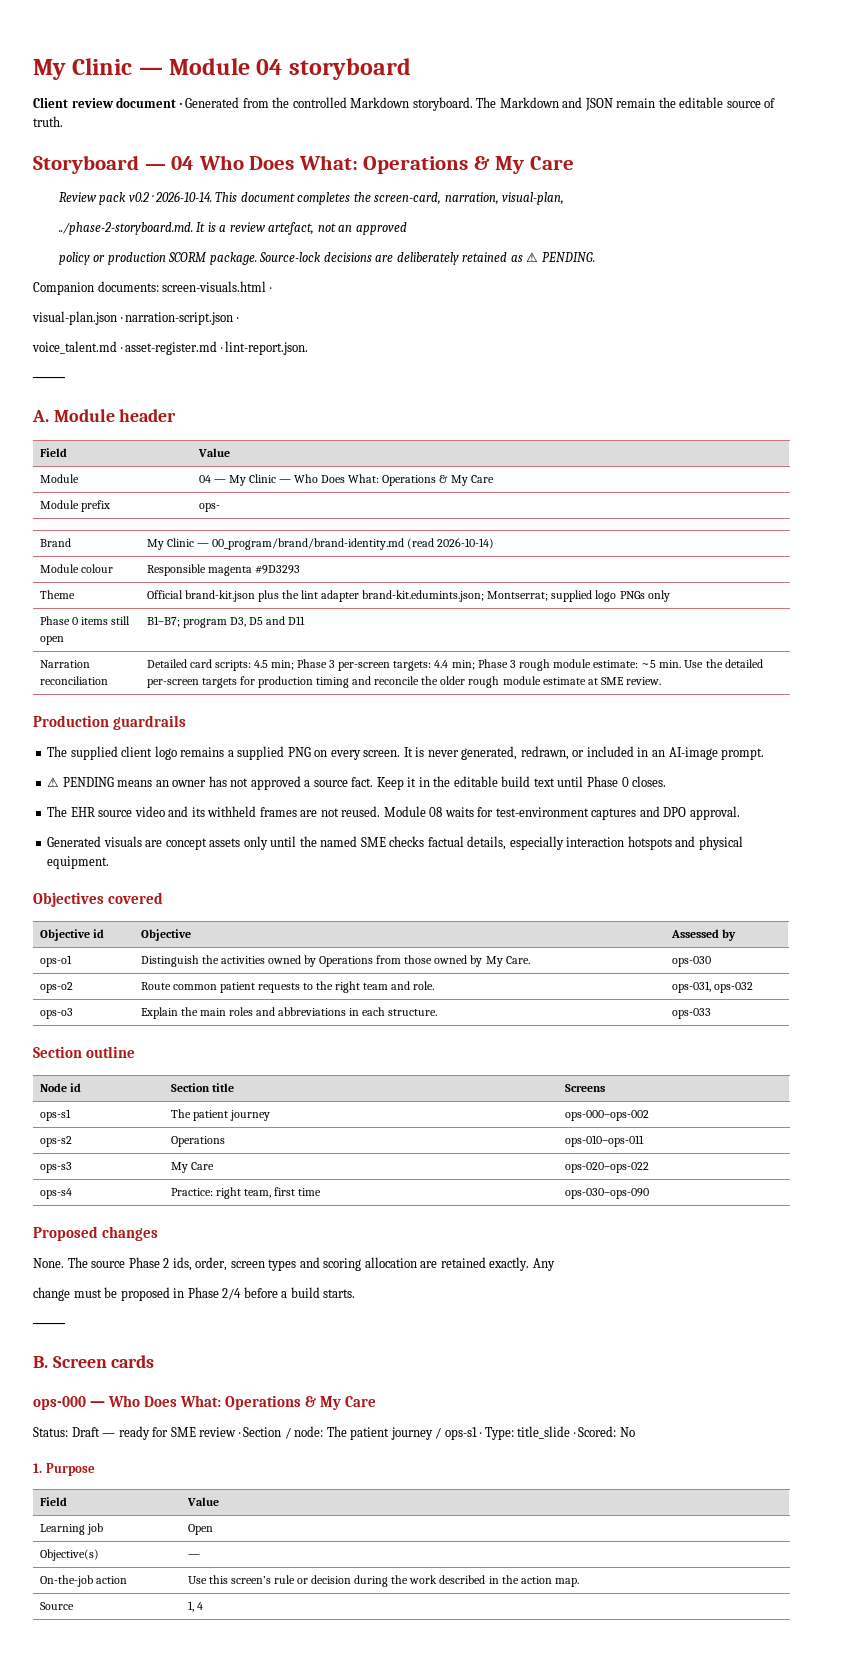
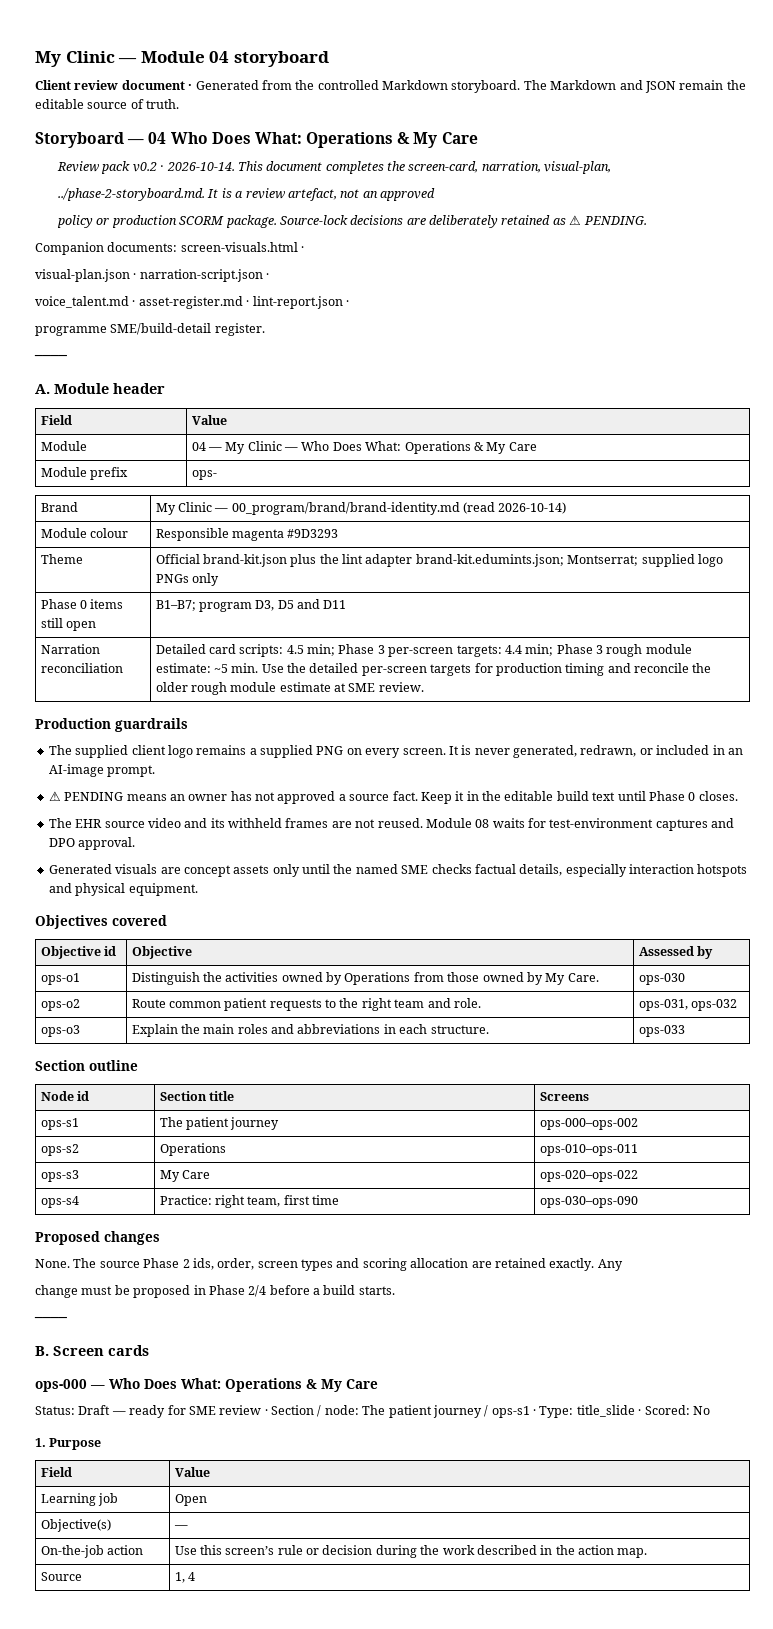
- voice_talent.md · asset-register.md · lint-report.json.
+ voice_talent.md · asset-register.md · lint-report.json ·
+ programme SME/build-detail register.

